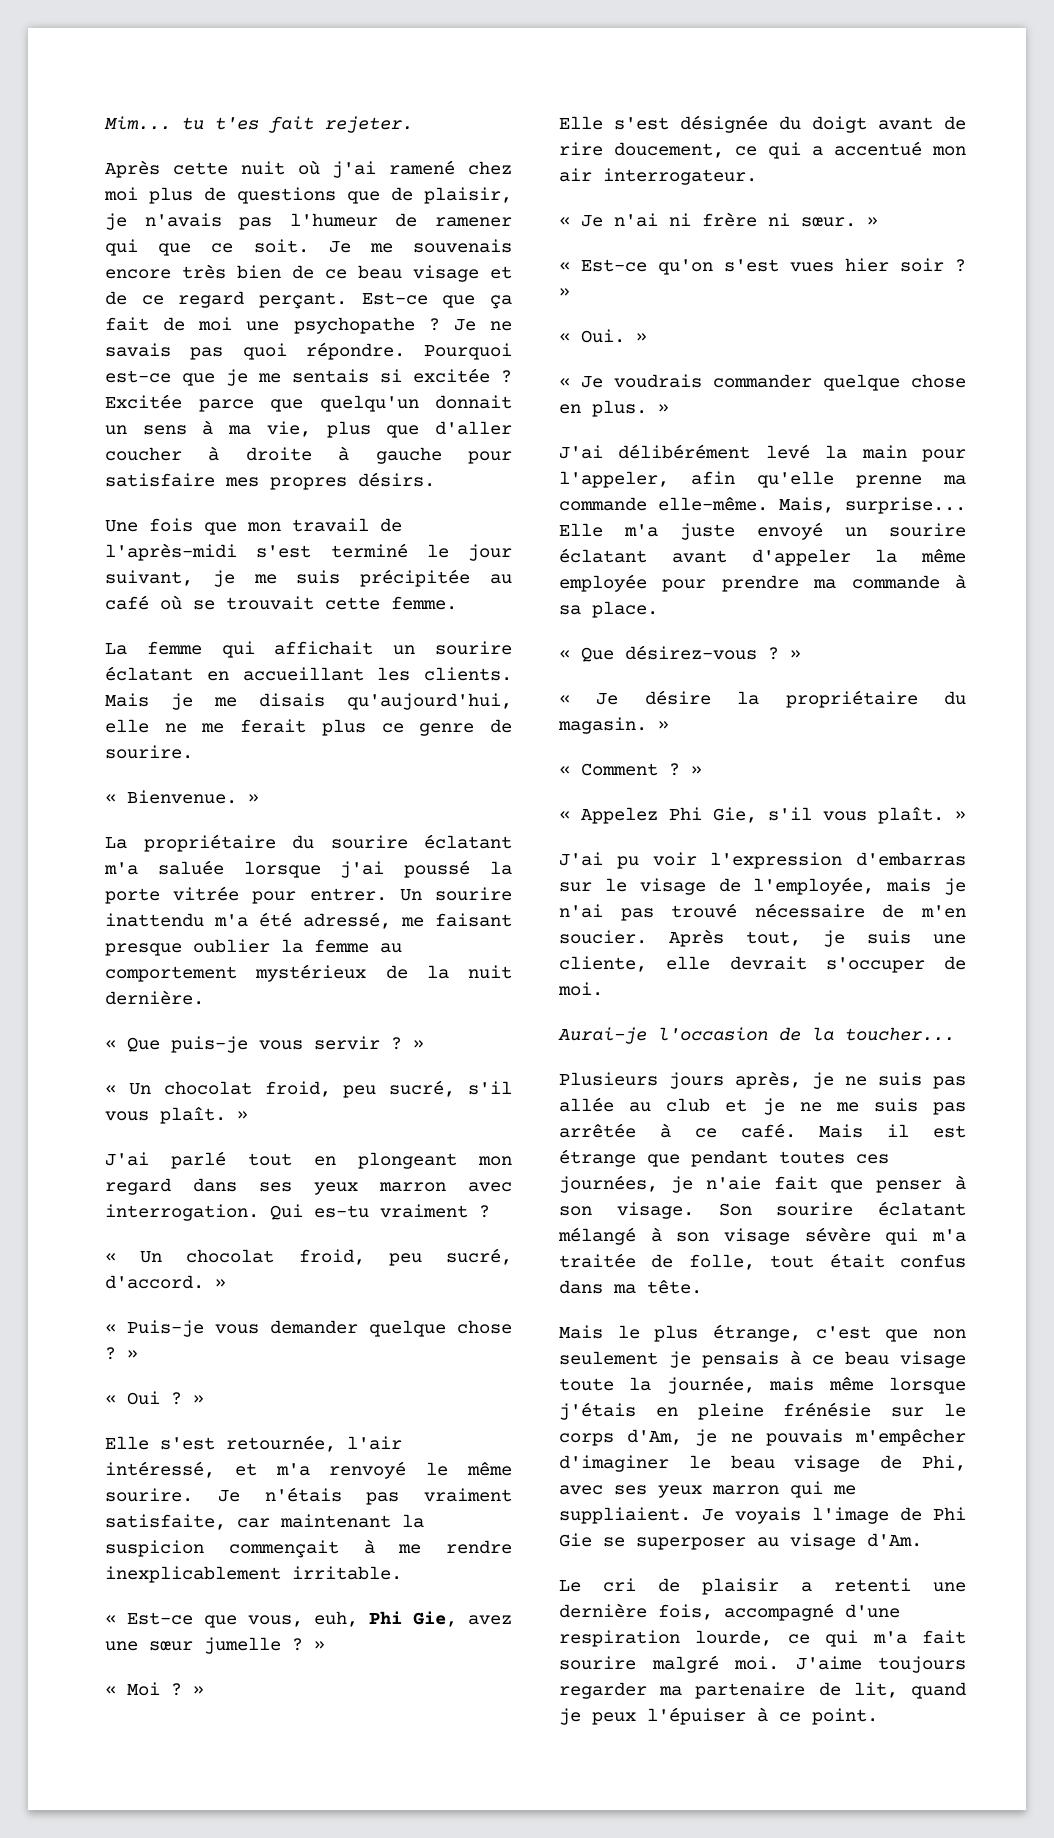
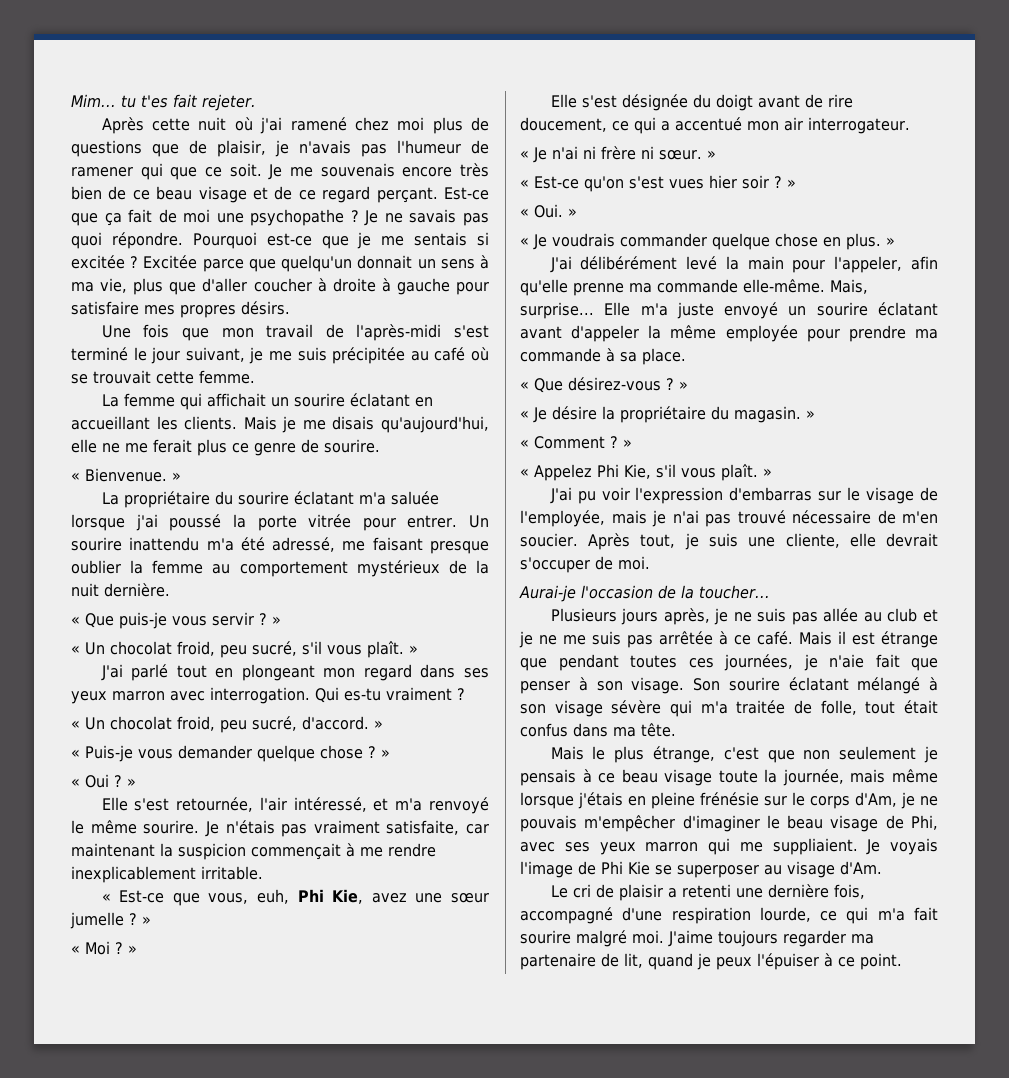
- « Est-ce que vous, euh, Phi Gie, avez une sœur jumelle ? »
+ « Est-ce que vous, euh, Phi Kie, avez une sœur jumelle ? »
- « Appelez Phi Gie, s'il vous plaît. »
+ « Appelez Phi Kie, s'il vous plaît. »
- Je voyais l'image de Phi Gie se superposer au visage d'Am.
+ Je voyais l'image de Phi Kie se superposer au visage d'Am.

